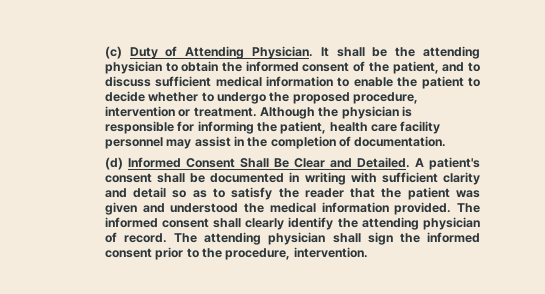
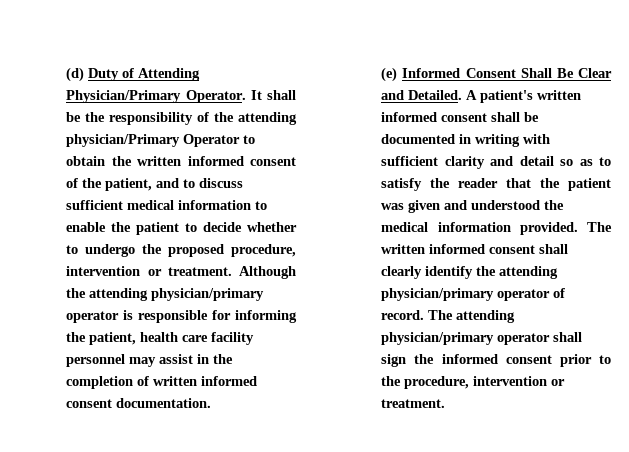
- (c) Duty of Attending Physician.
+ (d) Duty of Attending Physician/Primary Operator.
- It shall be the attending physician to obtain the informed consent of the patient, and to discuss sufficient medical information to enable the patient to decide whether to undergo the proposed procedure, intervention or treatment.
+ It shall be the responsibility of the attending physician/Primary Operator to obtain the written informed consent of the patient, and to discuss sufficient medical information to enable the patient to decide whether to undergo the proposed procedure, intervention or treatment.
- Although the physician is responsible for informing the patient, health care facility personnel may assist in the completion of documentation.
+ Although the attending physician/primary operator is responsible for informing the patient, health care facility personnel may assist in the completion of written informed consent documentation.
- (d) Informed Consent Shall Be Clear and Detailed.
+ (e) Informed Consent Shall Be Clear and Detailed.
- A patient's consent shall be documented in writing with sufficient clarity and detail so as to satisfy the reader that the patient was given and understood the medical information provided.
+ A patient's written informed consent shall be documented in writing with sufficient clarity and detail so as to satisfy the reader that the patient was given and understood the medical information provided.
- The informed consent shall clearly identify the attending physician of record.
+ The written informed consent shall clearly identify the attending physician/primary operator of record.
- The attending physician shall sign the informed consent prior to the procedure, intervention.
+ The attending physician/primary operator shall sign the informed consent prior to the procedure, intervention or treatment.

